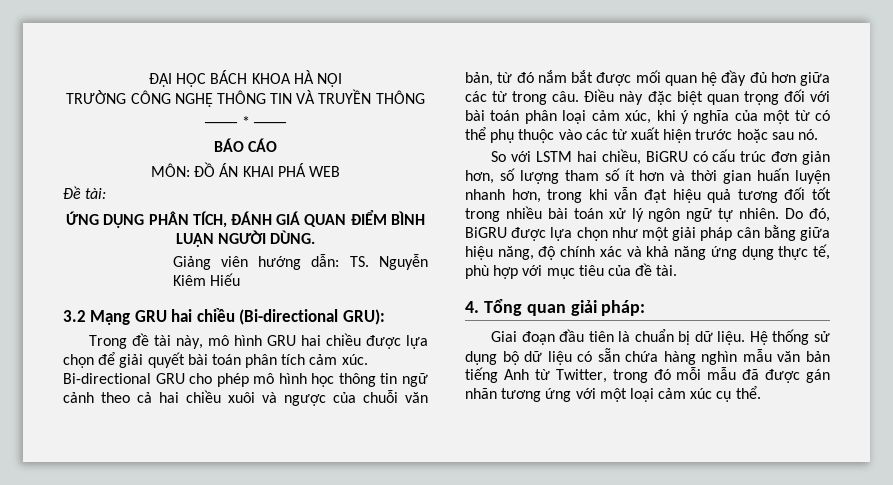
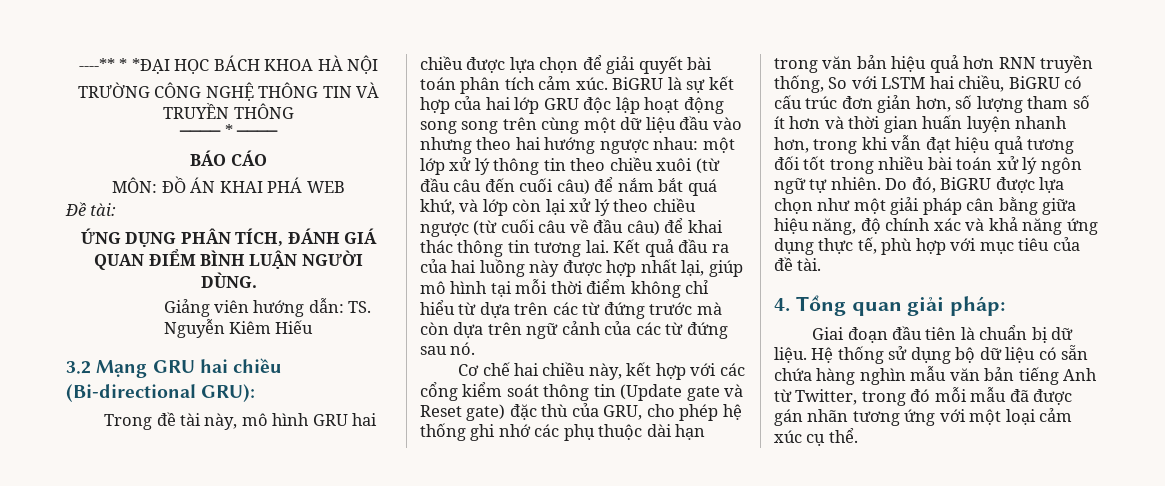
- ĐẠI HỌC BÁCH KHOA HÀ NỘI
+ ----** * *ĐẠI HỌC BÁCH KHOA HÀ NỘI
- Bi-directional GRU cho phép mô hình học thông tin ngữ cảnh theo cả hai chiều xuôi và ngược của chuỗi văn bản, từ đó nắm bắt được mối quan hệ đầy đủ hơn giữa các từ trong câu. Điều này đặc biệt quan trọng đối với bài toán phân loại cảm xúc, khi ý nghĩa của một từ có thể phụ thuộc vào các từ xuất hiện trước hoặc sau nó.
- So với LSTM hai chiều, BiGRU có cấu trúc đơn giản hơn, số lượng tham số ít hơn và thời gian huấn luyện nhanh hơn, trong khi vẫn đạt hiệu quả tương đối tốt trong nhiều bài toán xử lý ngôn ngữ tự nhiên.
+ BiGRU là sự kết hợp của hai lớp GRU độc lập hoạt động song song trên cùng một dữ liệu đầu vào nhưng theo hai hướng ngược nhau: một lớp xử lý thông tin theo chiều xuôi (từ đầu câu đến cuối câu) để nắm bắt quá khứ, và lớp còn lại xử lý theo chiều ngược (từ cuối câu về đầu câu) để khai thác thông tin tương lai. Kết quả đầu ra của hai luồng này được hợp nhất lại, giúp mô hình tại mỗi thời điểm không chỉ hiểu từ dựa trên các từ đứng trước mà còn dựa trên ngữ cảnh của các từ đứng sau nó.
+ Cơ chế hai chiều này, kết hợp với các cổng kiểm soát thông tin (Update gate và Reset gate) đặc thù của GRU, cho phép hệ thống ghi nhớ các phụ thuộc dài hạn trong văn bản hiệu quả hơn RNN truyền thống, So với LSTM hai chiều, BiGRU có cấu trúc đơn giản hơn, số lượng tham số ít hơn và thời gian huấn luyện nhanh hơn, trong khi vẫn đạt hiệu quả tương đối tốt trong nhiều bài toán xử lý ngôn ngữ tự nhiên.

